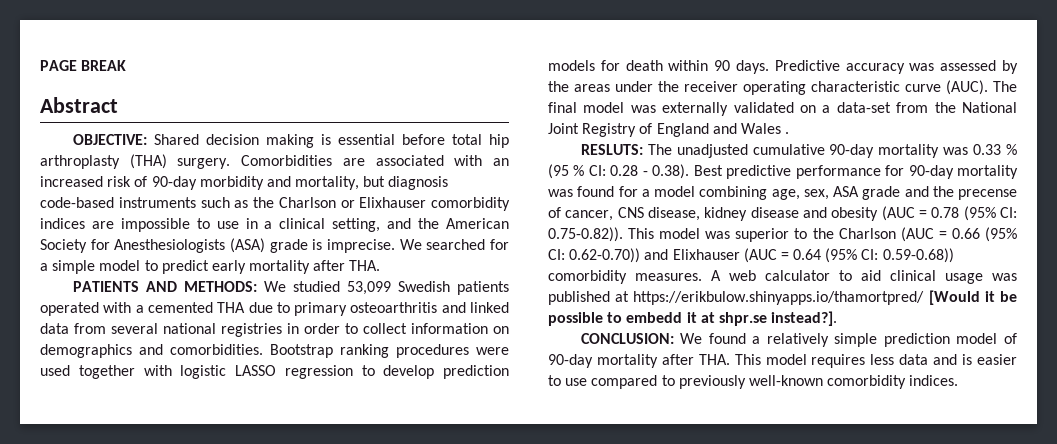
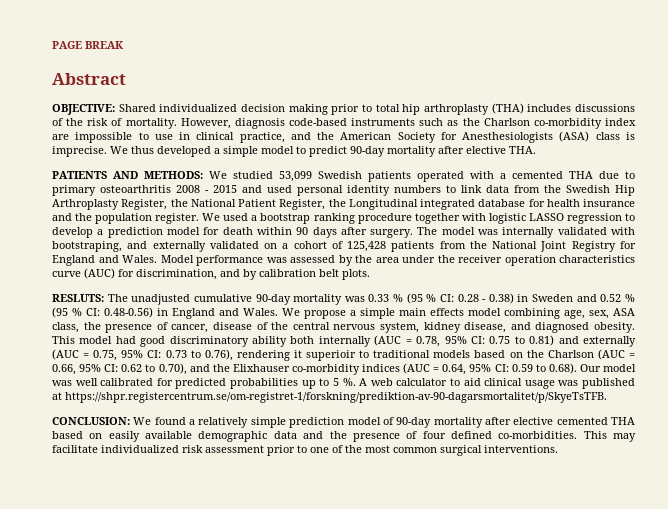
- OBJECTIVE: Shared decision making is essential before total hip arthroplasty (THA) surgery. Comorbidities are associated with an increased risk of 90-day morbidity and mortality, but diagnosis code-based instruments such as the Charlson or Elixhauser comorbidity indices are impossible to use in a clinical setting, and the American Society for Anesthesiologists (ASA) grade is imprecise.
+ OBJECTIVE: Shared individualized decision making prior to total hip arthroplasty (THA) includes discussions of the risk of mortality. However, diagnosis code-based instruments such as the Charlson co-morbidity index are impossible to use in clinical practice, and the American Society for Anesthesiologists (ASA) class is imprecise.
- We searched for a simple model to predict early mortality after THA.
+ We thus developed a simple model to predict 90-day mortality after elective THA.
- PATIENTS AND METHODS: We studied 53,099 Swedish patients operated with a cemented THA due to primary osteoarthritis and linked data from several national registries in order to collect information on demographics and comorbidities. Bootstrap ranking procedures were used together with logistic LASSO regression to develop prediction models for death within 90 days. Predictive accuracy was assessed by the areas under the receiver operating characteristic curve (AUC). The final model was externally validated on a data-set from the National Joint Registry of England and Wales .
+ PATIENTS AND METHODS: We studied 53,099 Swedish patients operated with a cemented THA due to primary osteoarthritis 2008 - 2015 and used personal identity numbers to link data from the Swedish Hip Arthroplasty Register, the National Patient Register, the Longitudinal integrated database for health insurance and the population register. We used a bootstrap ranking procedure together with logistic LASSO regression to develop a prediction model for death within 90 days after surgery. The model was internally validated with bootstraping, and externally validated on a cohort of 125,428 patients from the National Joint Registry for England and Wales. Model performance was assessed by the area under the receiver operation characteristics curve (AUC) for discrimination, and by calibration belt plots.
- RESLUTS: The unadjusted cumulative 90-day mortality was 0.33 % (95 % CI: 0.28 - 0.38). Best predictive performance for 90-day mortality was found for a model combining age, sex, ASA grade and the precense of cancer, CNS disease, kidney disease and obesity (AUC = 0.78 (95% CI: 0.75-0.82)). This model was superior to the Charlson (AUC = 0.66 (95% CI: 0.62-0.70)) and Elixhauser (AUC = 0.64 (95% CI: 0.59-0.68)) comorbidity measures.
+ RESLUTS: The unadjusted cumulative 90-day mortality was 0.33 % (95 % CI: 0.28 - 0.38) in Sweden and 0.52 % (95 % CI: 0.48-0.56) in England and Wales. We propose a simple main effects model combining age, sex, ASA class, the presence of cancer, disease of the central nervous system, kidney disease, and diagnosed obesity. This model had good discriminatory ability both internally (AUC = 0.78, 95% CI: 0.75 to 0.81) and externally (AUC = 0.75, 95% CI: 0.73 to 0.76), rendering it superioir to traditional models based on the Charlson (AUC = 0.66, 95% CI: 0.62 to 0.70), and the Elixhauser co-morbidity indices (AUC = 0.64, 95% CI: 0.59 to 0.68). Our model was well calibrated for predicted probabilities up to 5 %.
- A web calculator to aid clinical usage was published at https://erikbulow.shinyapps.io/thamortpred/ [Would it be possible to embedd it at shpr.se instead?].
+ A web calculator to aid clinical usage was published at https://shpr.registercentrum.se/om-registret-1/forskning/prediktion-av-90-dagarsmortalitet/p/SkyeTsTFB.
- CONCLUSION: We found a relatively simple prediction model of 90-day mortality after THA. This model requires less data and is easier to use compared to previously well-known comorbidity indices.
+ CONCLUSION: We found a relatively simple prediction model of 90-day mortality after elective cemented THA based on easily available demographic data and the presence of four defined co-morbidities. This may facilitate individualized risk assessment prior to one of the most common surgical interventions.

